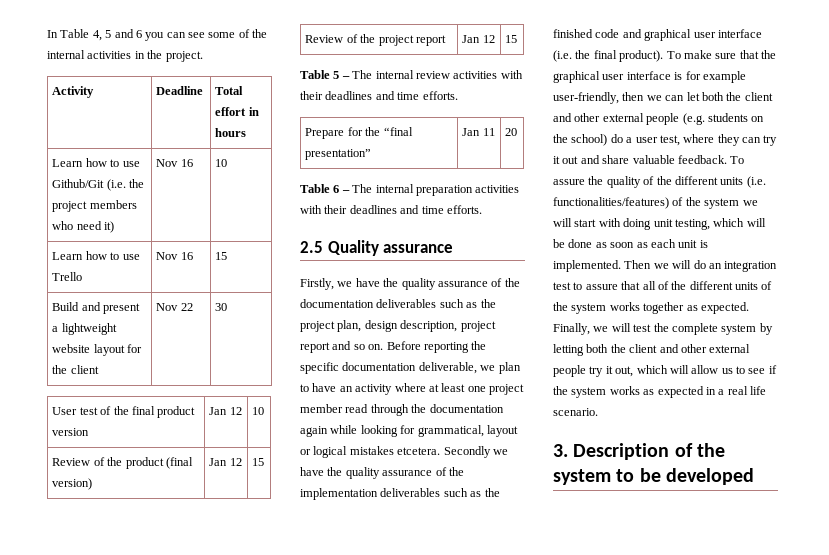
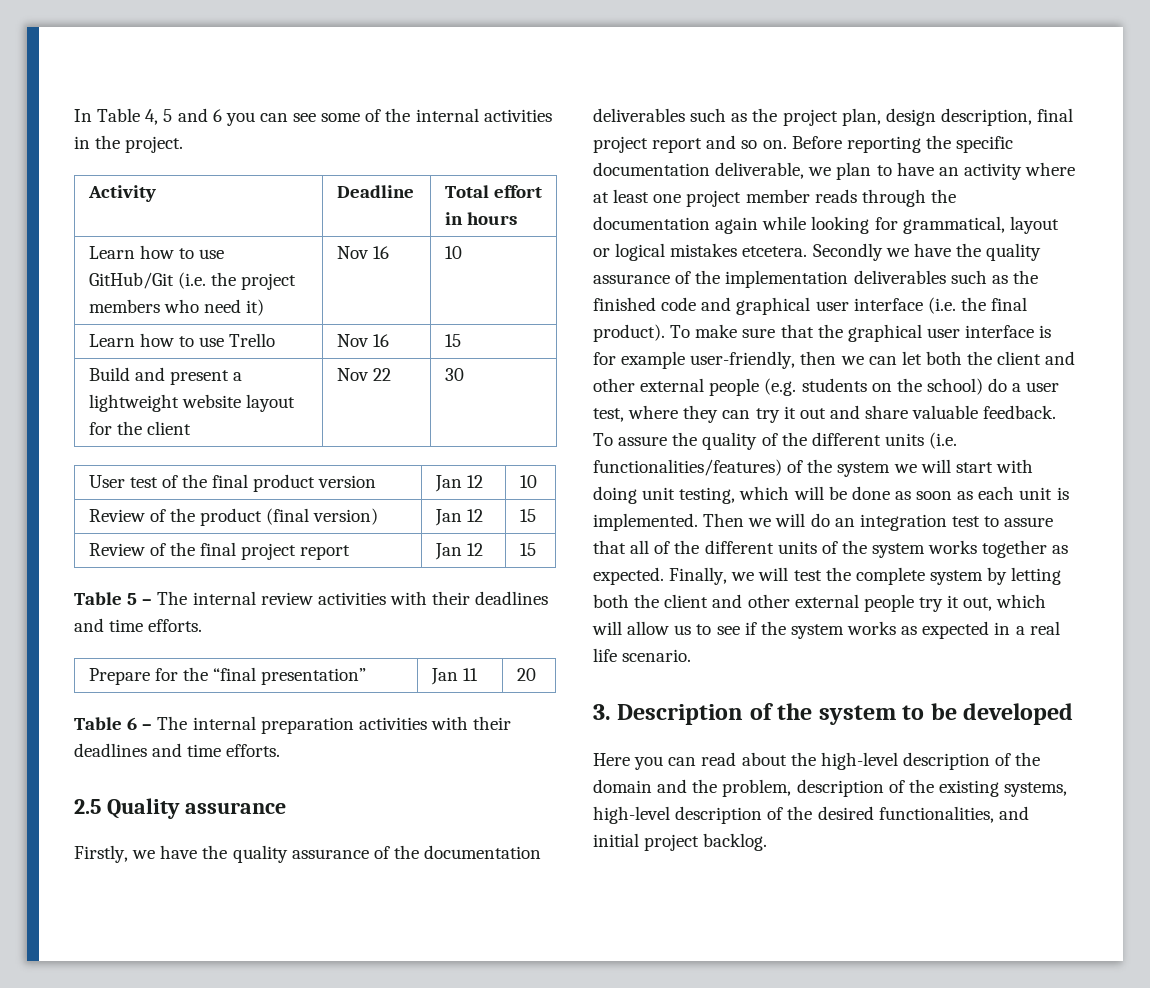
- Learn how to use Github/Git (i.e. the project members who need it) | Nov 16 | 10
+ Learn how to use GitHub/Git (i.e. the project members who need it) | Nov 16 | 10
- Review of the project report | Jan 12 | 15
+ Review of the final project report | Jan 12 | 15
- Firstly, we have the quality assurance of the documentation deliverables such as the project plan, design description, project report and so on.
+ Firstly, we have the quality assurance of the documentation deliverables such as the project plan, design description, final project report and so on.
- Before reporting the specific documentation deliverable, we plan to have an activity where at least one project member read through the documentation again while looking for grammatical, layout or logical mistakes etcetera.
+ Before reporting the specific documentation deliverable, we plan to have an activity where at least one project member reads through the documentation again while looking for grammatical, layout or logical mistakes etcetera.
+ Here you can read about the high-level description of the domain and the problem, description of the existing systems, high-level description of the desired functionalities, and initial project backlog.

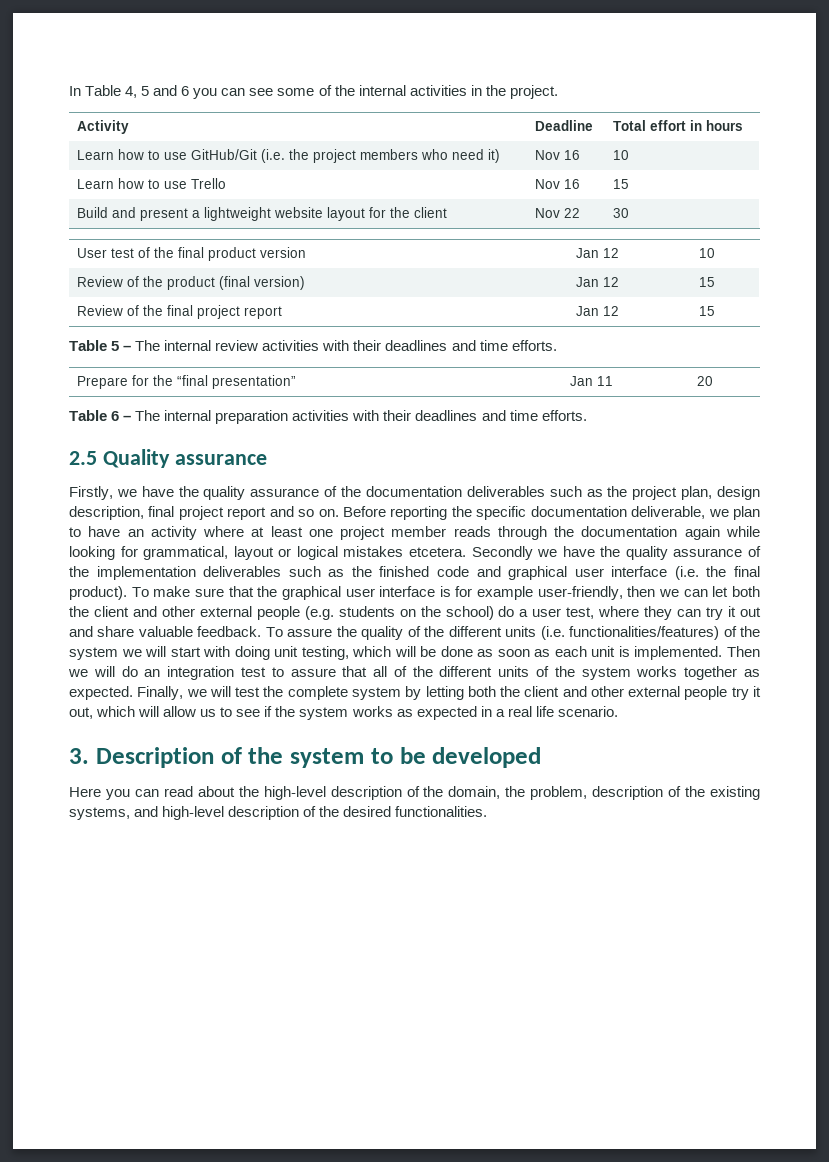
- Here you can read about the high-level description of the domain and the problem, description of the existing systems, high-level description of the desired functionalities, and initial project backlog.
+ Here you can read about the high-level description of the domain, the problem, description of the existing systems, and high-level description of the desired functionalities.

